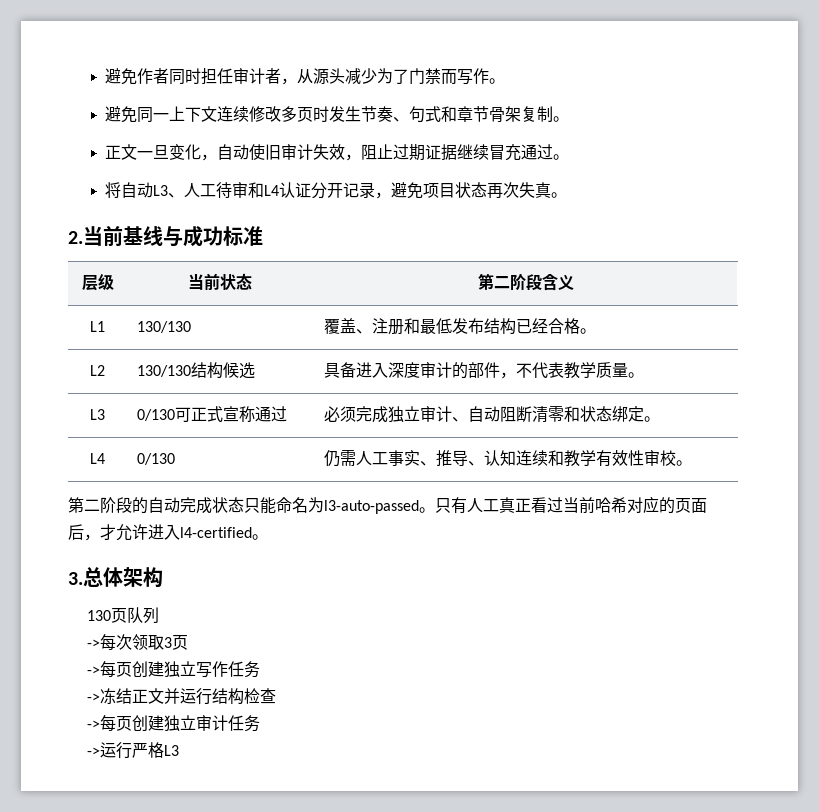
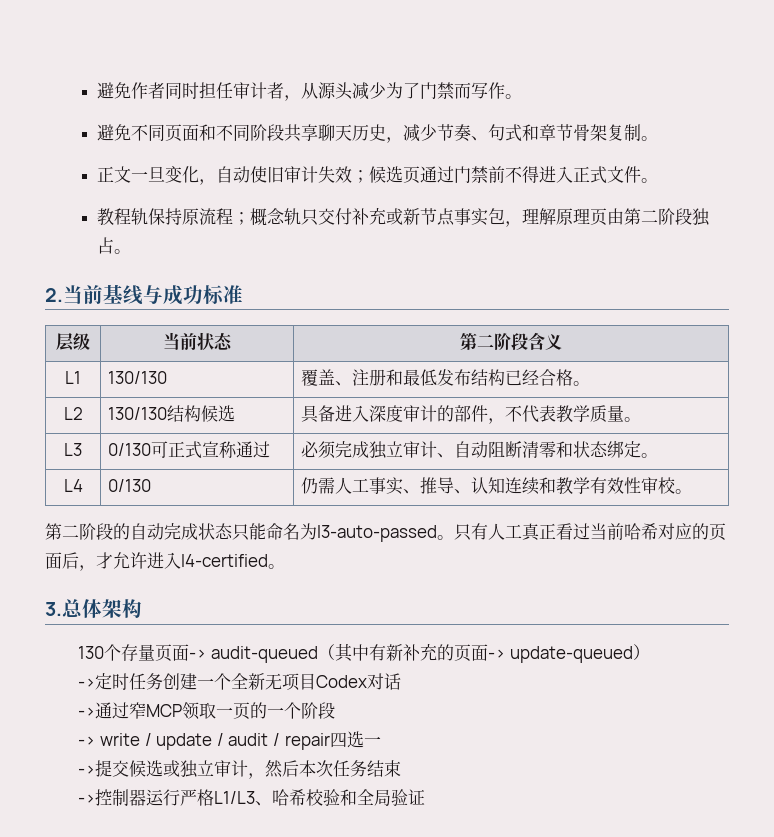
- 避免同一上下文连续修改多页时发生节奏、句式和章节骨架复制。
+ 避免不同页面和不同阶段共享聊天历史，减少节奏、句式和章节骨架复制。
- 正文一旦变化，自动使旧审计失效，阻止过期证据继续冒充通过。
- 将自动L3、人工待审和L4认证分开记录，避免项目状态再次失真。
+ 正文一旦变化，自动使旧审计失效；候选页通过门禁前不得进入正式文件。
+ 教程轨保持原流程；概念轨只交付补充或新节点事实包，理解原理页由第二阶段独占。
- 130页队列
- ->每次领取3页
- ->每页创建独立写作任务
- ->冻结正文并运行结构检查
- ->每页创建独立审计任务
- ->运行严格L3
+ 130个存量页面-> audit-queued（其中有新补充的页面-> update-queued）
+ ->定时任务创建一个全新无项目Codex对话
+ ->通过窄MCP领取一页的一个阶段
+ -> write / update / audit / repair四选一
+ ->提交候选或独立审计，然后本次任务结束
+ ->控制器运行严格L1/L3、哈希校验和全局验证

